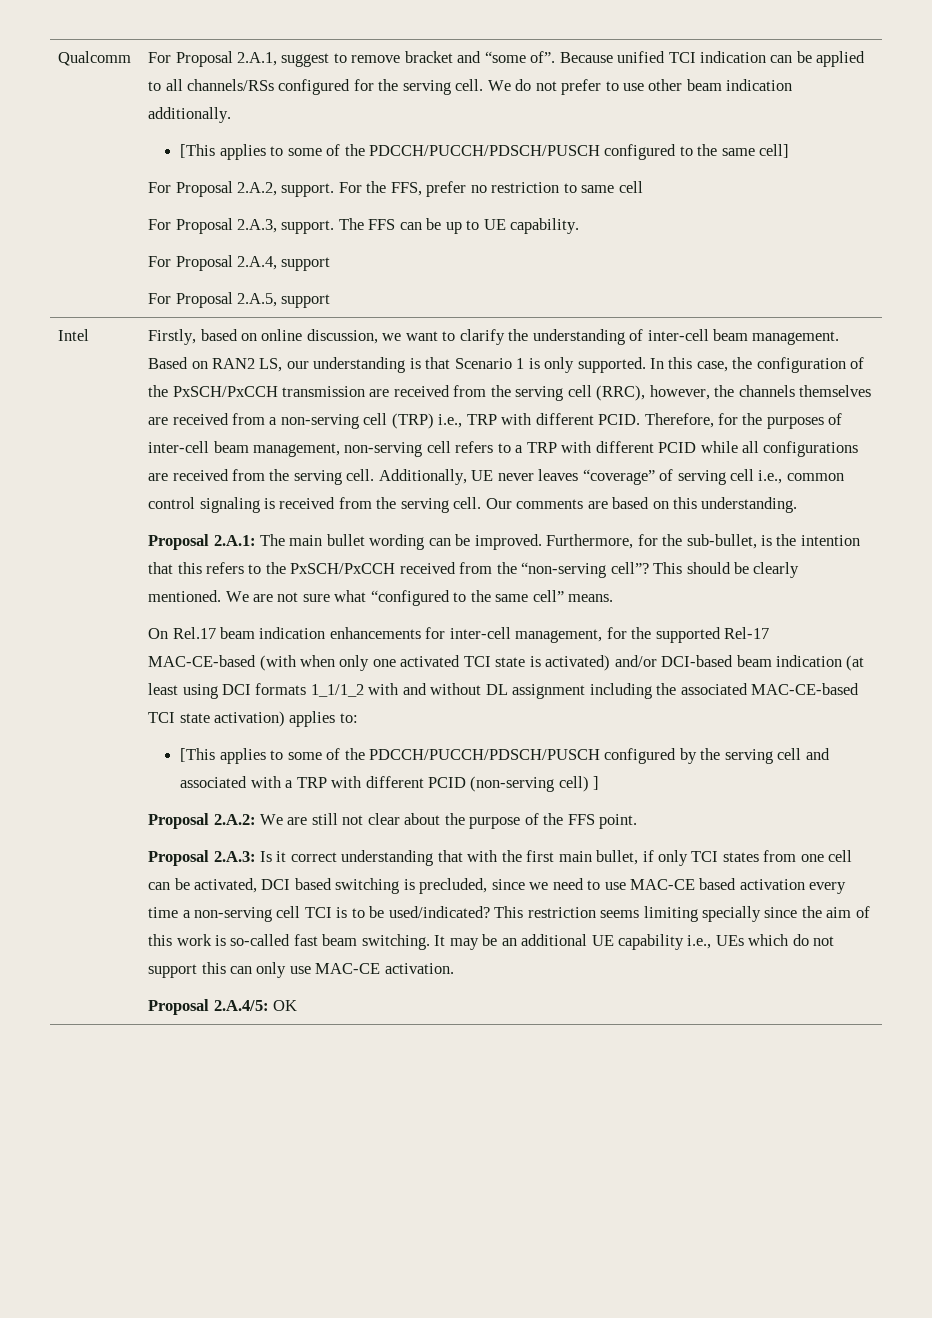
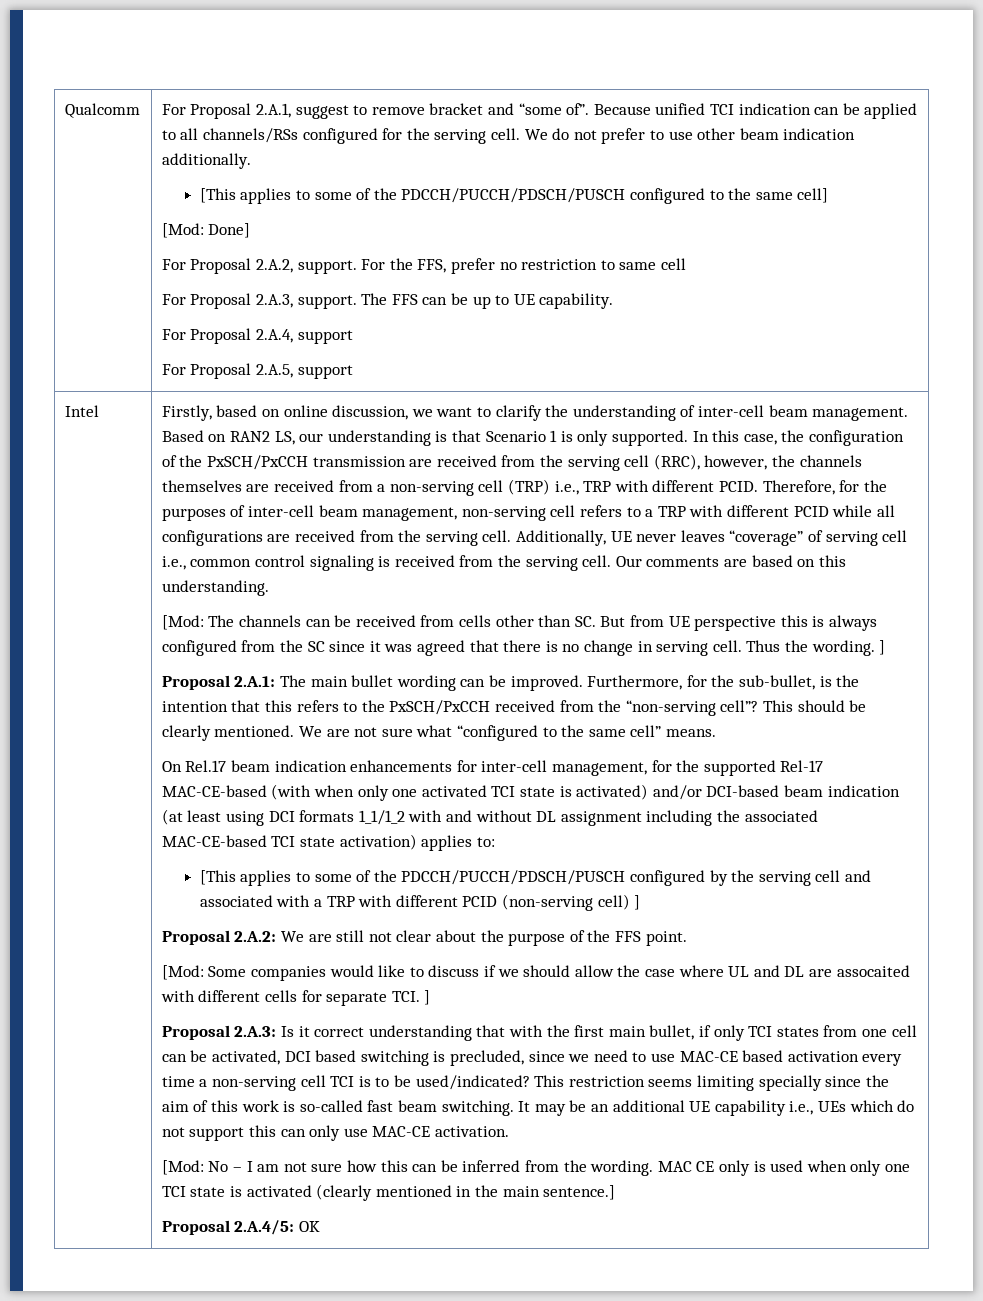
+ [Mod: Done]
+ [Mod: The channels can be received from cells other than SC. But from UE perspective this is always configured from the SC since it was agreed that there is no change in serving cell. Thus the wording. ]
+ [Mod: Some companies would like to discuss if we should allow the case where UL and DL are assocaited with different cells for separate TCI. ]
+ [Mod: No – I am not sure how this can be inferred from the wording. MAC CE only is used when only one TCI state is activated (clearly mentioned in the main sentence.]

